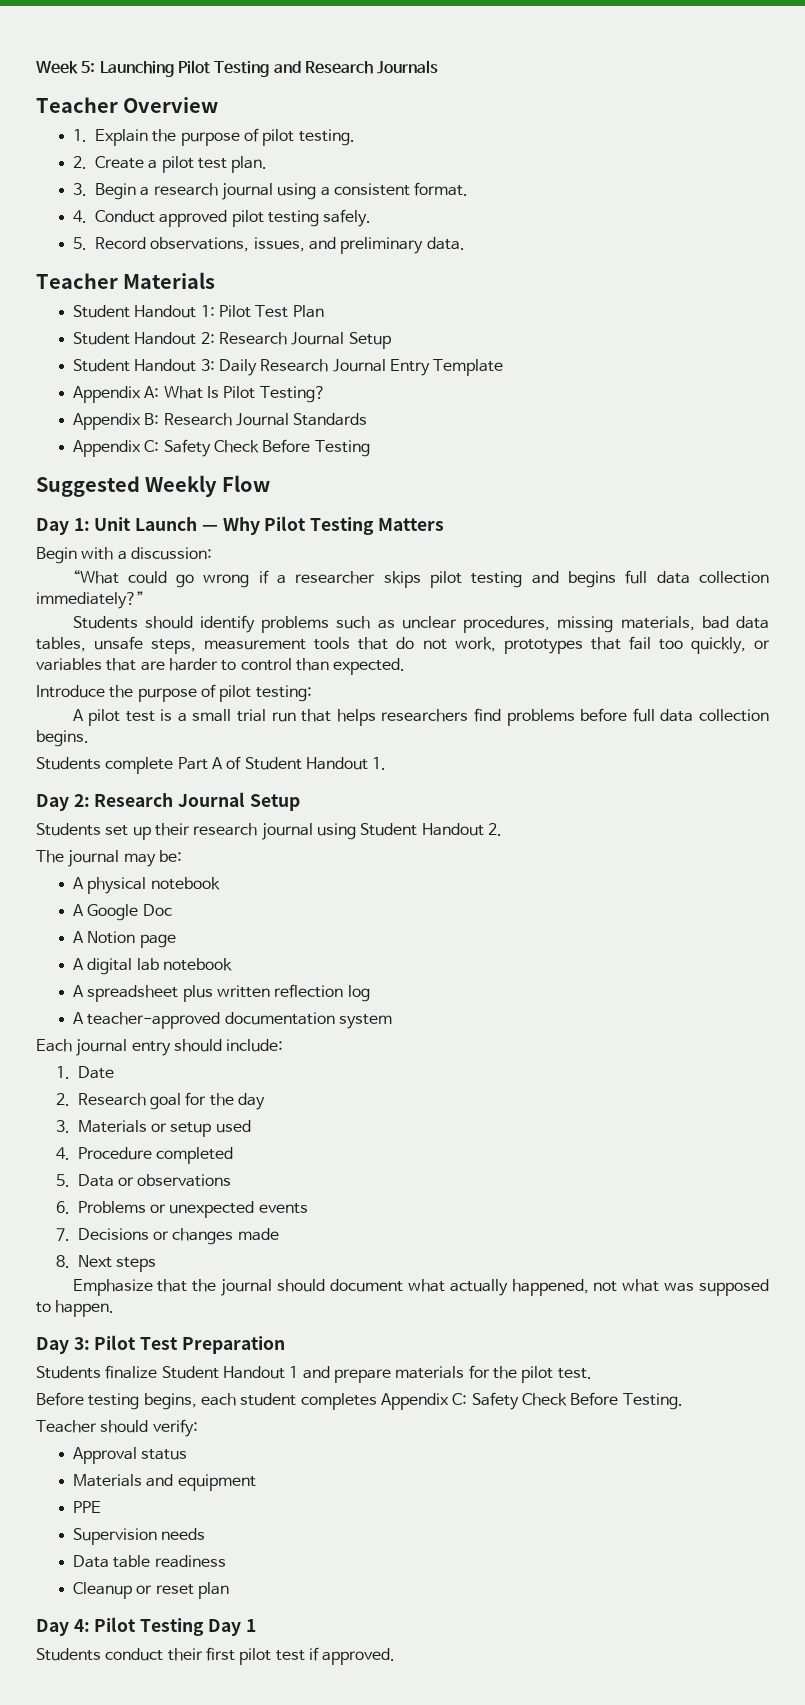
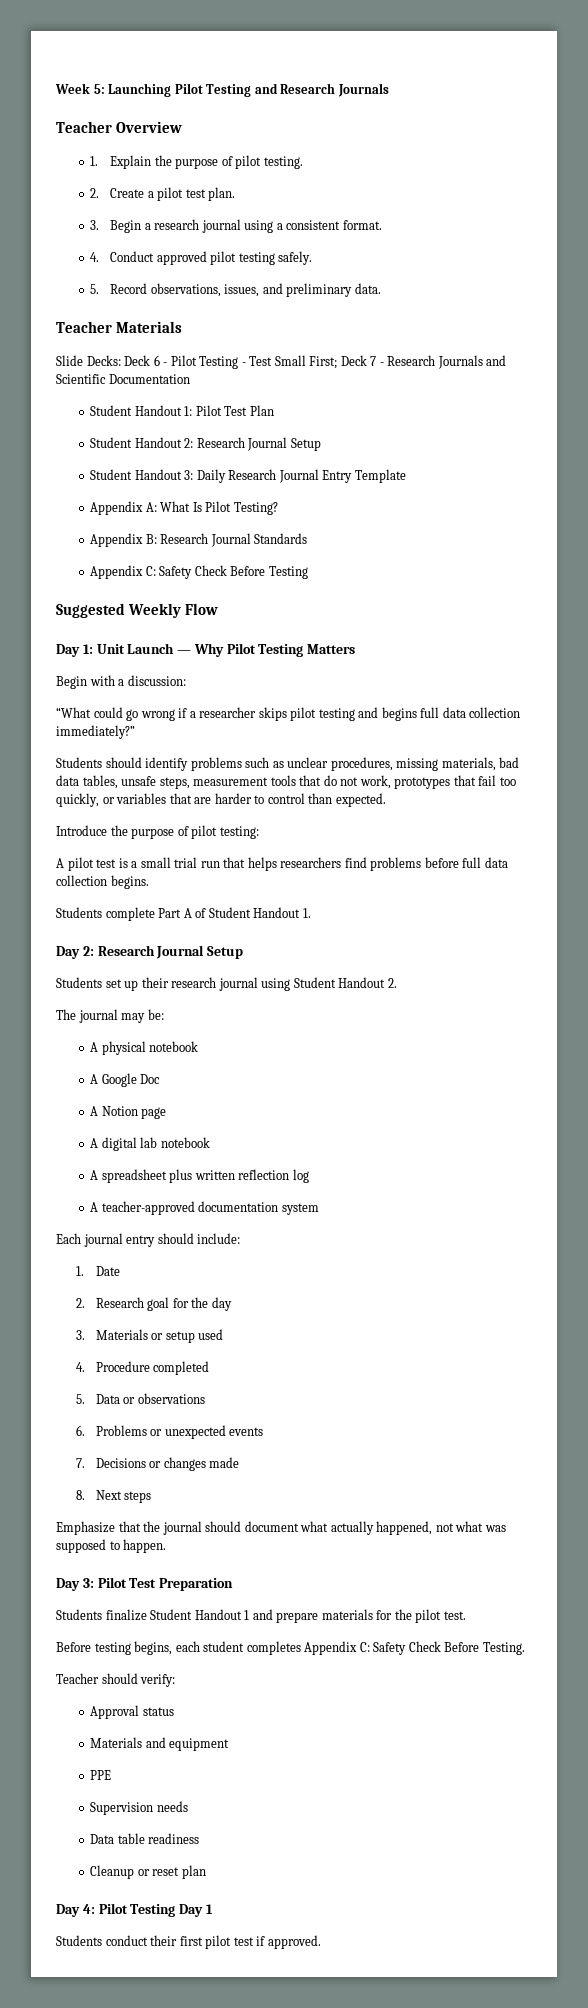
+ Slide Decks: Deck 6 - Pilot Testing - Test Small First; Deck 7 - Research Journals and Scientific Documentation

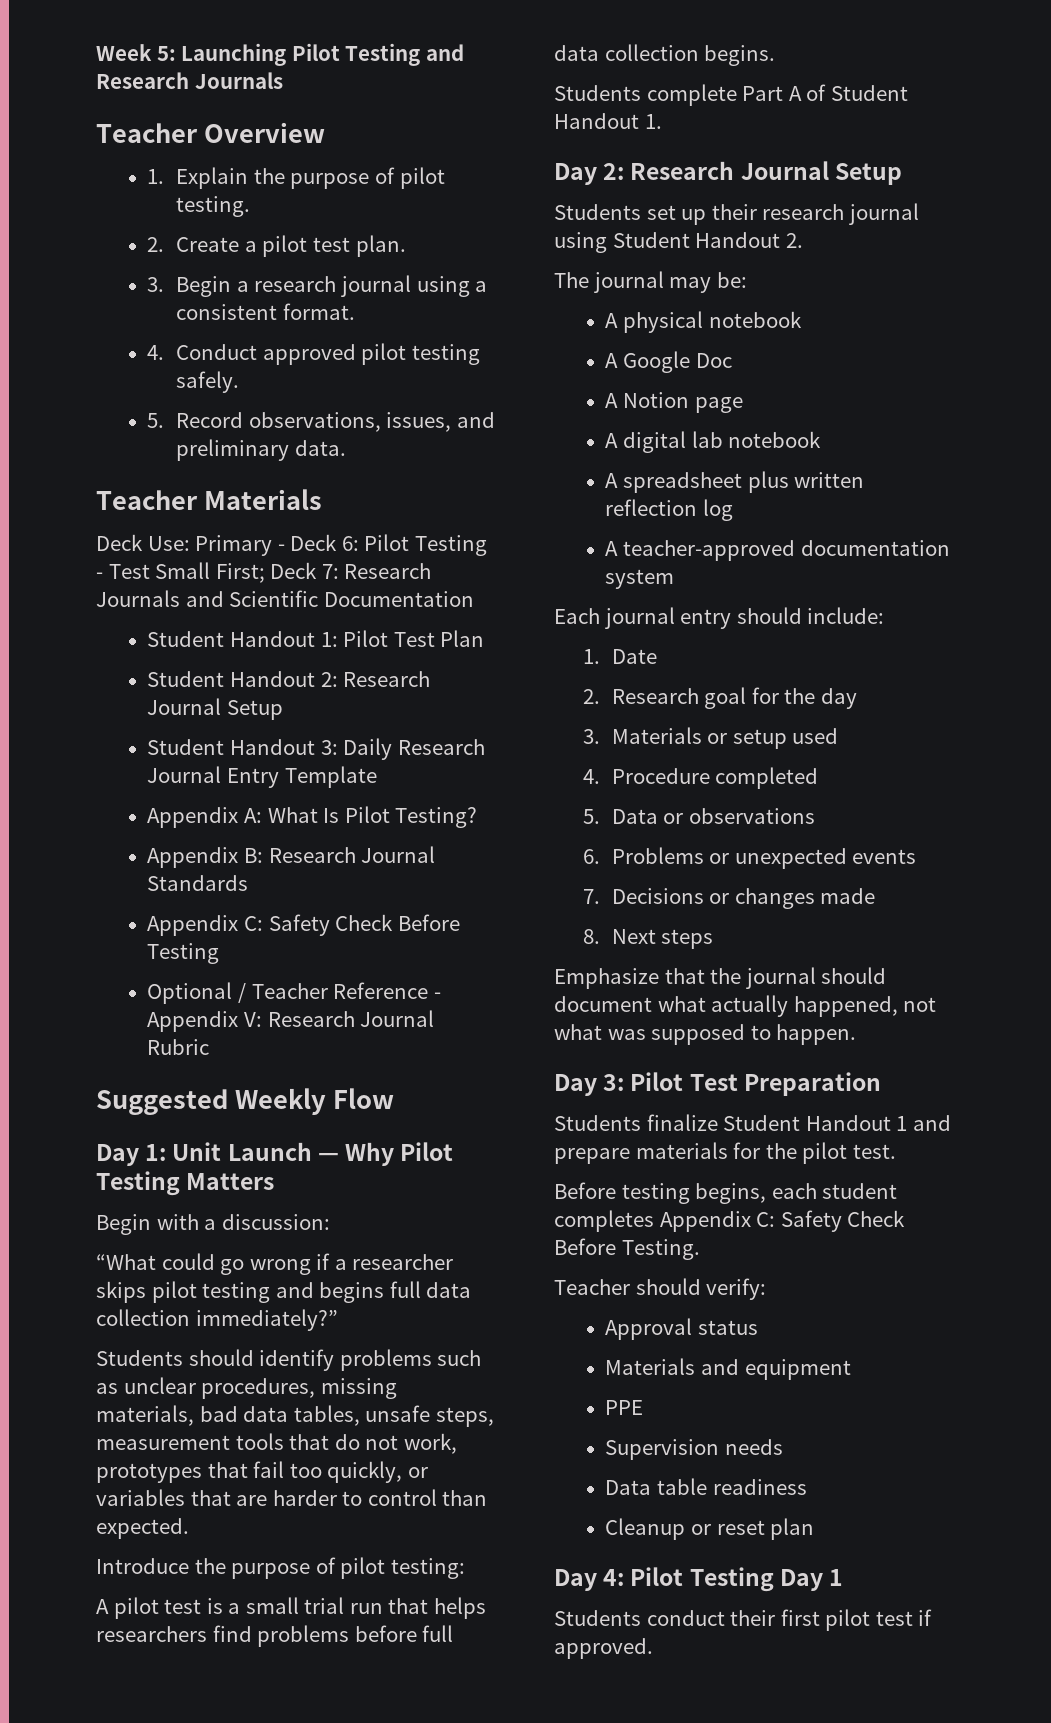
- Slide Decks: Deck 6 - Pilot Testing - Test Small First; Deck 7 - Research Journals and Scientific Documentation
+ Deck Use: Primary - Deck 6: Pilot Testing - Test Small First; Deck 7: Research Journals and Scientific Documentation
+ Optional / Teacher Reference - Appendix V: Research Journal Rubric

